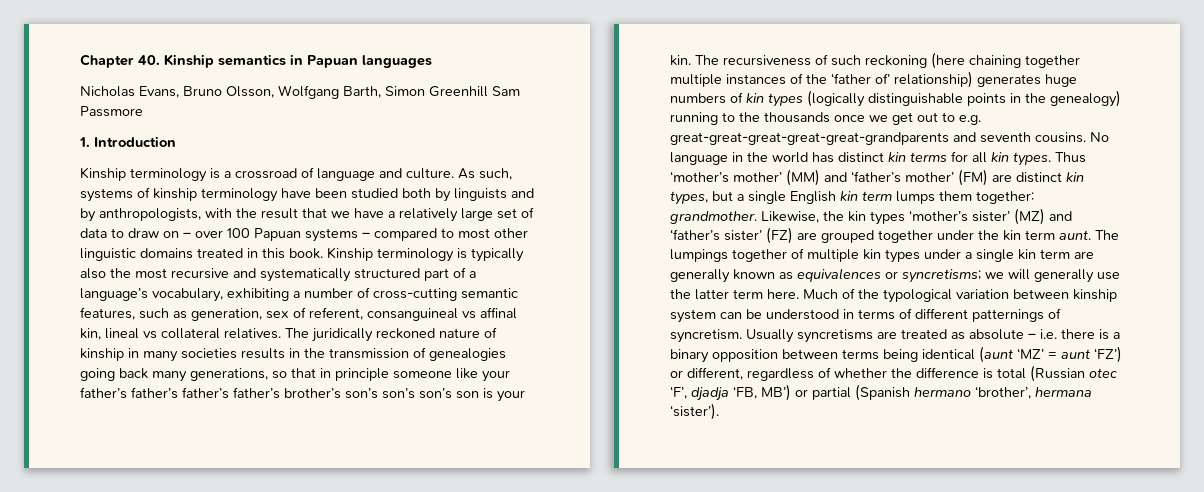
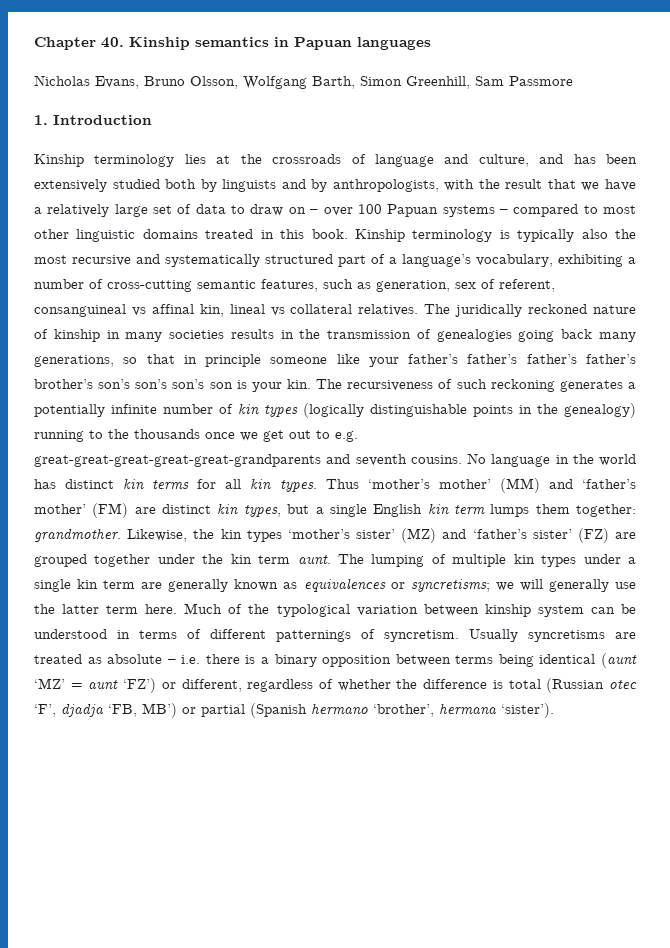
- Nicholas Evans, Bruno Olsson, Wolfgang Barth, Simon Greenhill Sam Passmore
+ Nicholas Evans, Bruno Olsson, Wolfgang Barth, Simon Greenhill, Sam Passmore
- Kinship terminology is a crossroad of language and culture. As such, systems of kinship terminology have been studied both by linguists and by anthropologists, with the result that we have a relatively large set of data to draw on – over 100 Papuan systems – compared to most other linguistic domains treated in this book.
+ Kinship terminology lies at the crossroads of language and culture, and has been extensively studied both by linguists and by anthropologists, with the result that we have a relatively large set of data to draw on – over 100 Papuan systems – compared to most other linguistic domains treated in this book.
- The recursiveness of such reckoning (here chaining together multiple instances of the ‘father of’ relationship) generates huge numbers of kin types (logically distinguishable points in the genealogy) running to the thousands once we get out to e.g. great-great-great-great-great-grandparents and seventh cousins.
+ The recursiveness of such reckoning generates a potentially infinite number of kin types (logically distinguishable points in the genealogy) running to the thousands once we get out to e.g. great-great-great-great-great-grandparents and seventh cousins.
- The lumpings together of multiple kin types under a single kin term are generally known as equivalences or syncretisms; we will generally use the latter term here.
+ The lumping of multiple kin types under a single kin term are generally known as equivalences or syncretisms; we will generally use the latter term here.

